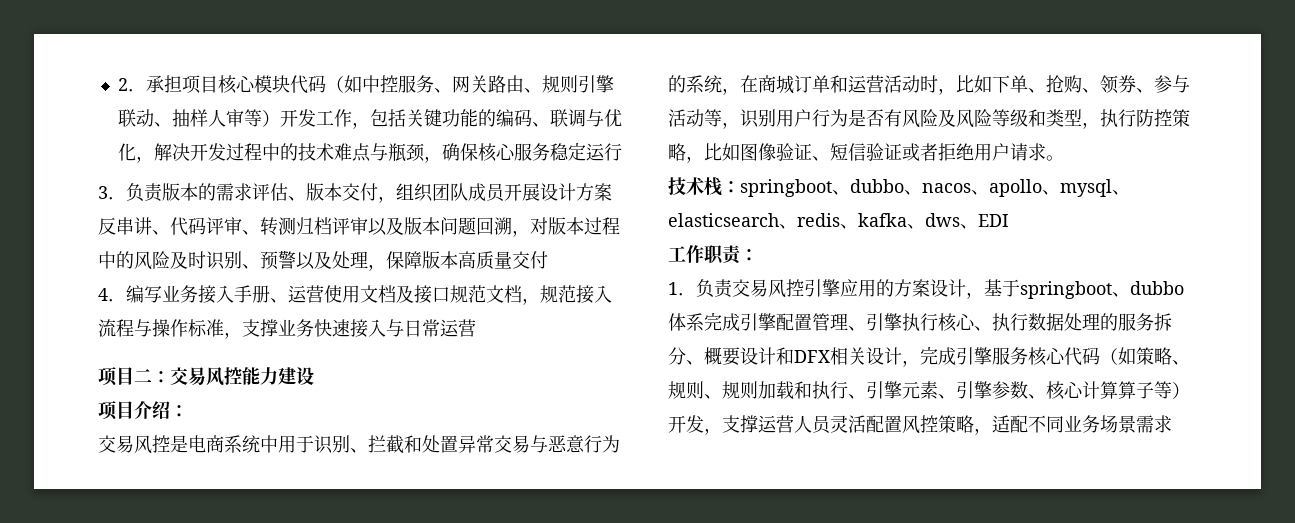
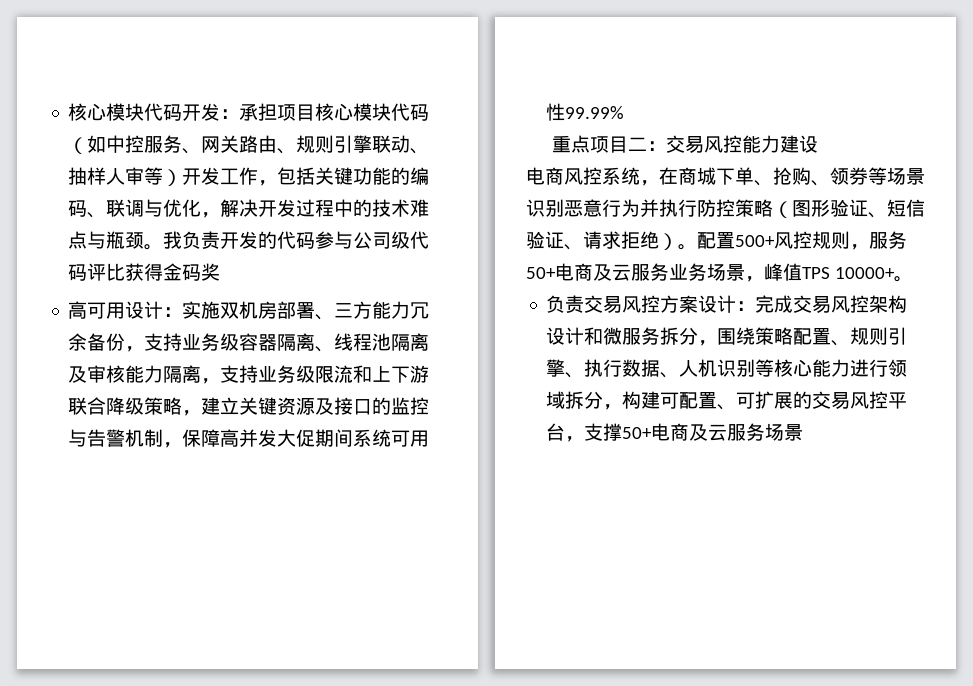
- 2．承担项目核心模块代码（如中控服务、网关路由、规则引擎联动、抽样人审等）开发工作，包括关键功能的编码、联调与优化，解决开发过程中的技术难点与瓶颈，确保核心服务稳定运行
- 3．负责版本的需求评估、版本交付，组织团队成员开展设计方案反串讲、代码评审、转测归档评审以及版本问题回溯，对版本过程中的风险及时识别、预警以及处理，保障版本高质量交付
- 4．编写业务接入手册、运营使用文档及接口规范文档，规范接入流程与操作标准，支撑业务快速接入与日常运营
- 项目二：交易风控能力建设
+ 核心模块代码开发：承担项目核心模块代码（如中控服务、网关路由、规则引擎联动、抽样人审等）开发工作，包括关键功能的编码、联调与优化，解决开发过程中的技术难点与瓶颈。我负责开发的代码参与公司级代码评比获得金码奖
+ 高可用设计：实施双机房部署、三方能力冗余备份，支持业务级容器隔离、线程池隔离及审核能力隔离，支持业务级限流和上下游联合降级策略，建立关键资源及接口的监控与告警机制，保障高并发大促期间系统可用性99.99%
+ 重点项目二：交易风控能力建设
- 项目介绍：
- 交易风控是电商系统中用于识别、拦截和处置异常交易与恶意行为的系统，在商城订单和运营活动时，比如下单、抢购、领券、参与活动等，识别用户行为是否有风险及风险等级和类型，执行防控策略，比如图像验证、短信验证或者拒绝用户请求。
- 技术栈：springboot、dubbo、nacos、apollo、mysql、elasticsearch、redis、kafka、dws、EDI
- 工作职责：
- 1．负责交易风控引擎应用的方案设计，基于springboot、dubbo体系完成引擎配置管理、引擎执行核心、执行数据处理的服务拆分、概要设计和DFX相关设计，完成引擎服务核心代码（如策略、规则、规则加载和执行、引擎元素、引擎参数、核心计算算子等）开发，支撑运营人员灵活配置风控策略，适配不同业务场景需求
+ 电商风控系统，在商城下单、抢购、领券等场景识别恶意行为并执行防控策略（图形验证、短信验证、请求拒绝）。配置500+风控规则，服务50+电商及云服务业务场景，峰值TPS 10000+。
+ 负责交易风控方案设计：完成交易风控架构设计和微服务拆分，围绕策略配置、规则引擎、执行数据、人机识别等核心能力进行领域拆分，构建可配置、可扩展的交易风控平台，支撑50+电商及云服务场景

